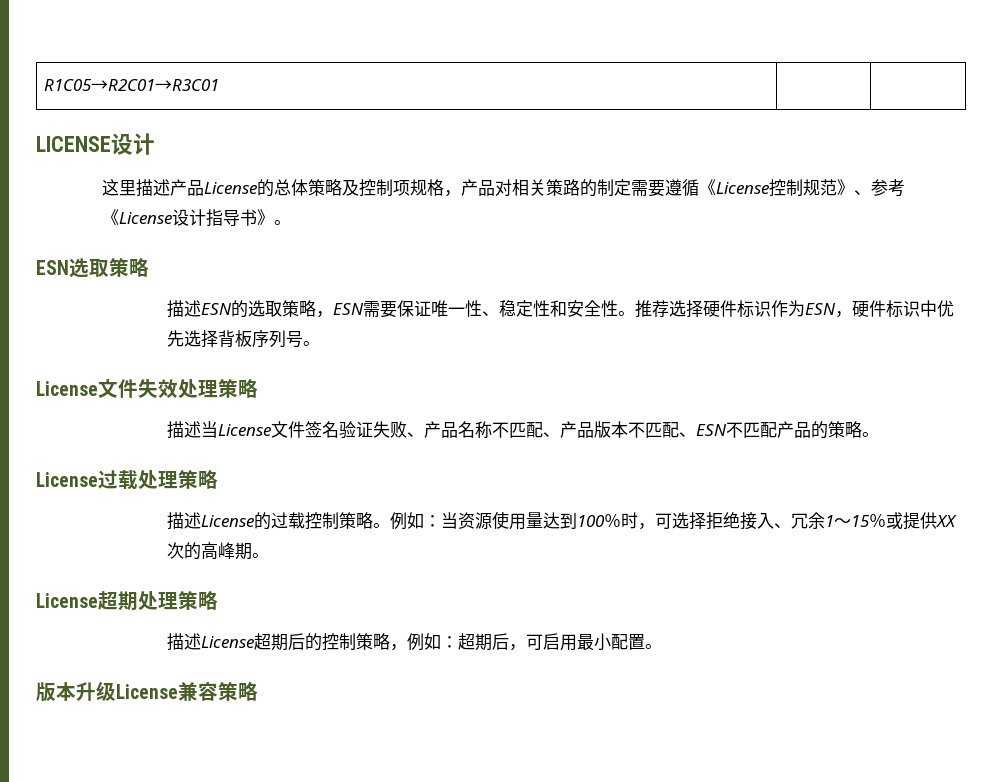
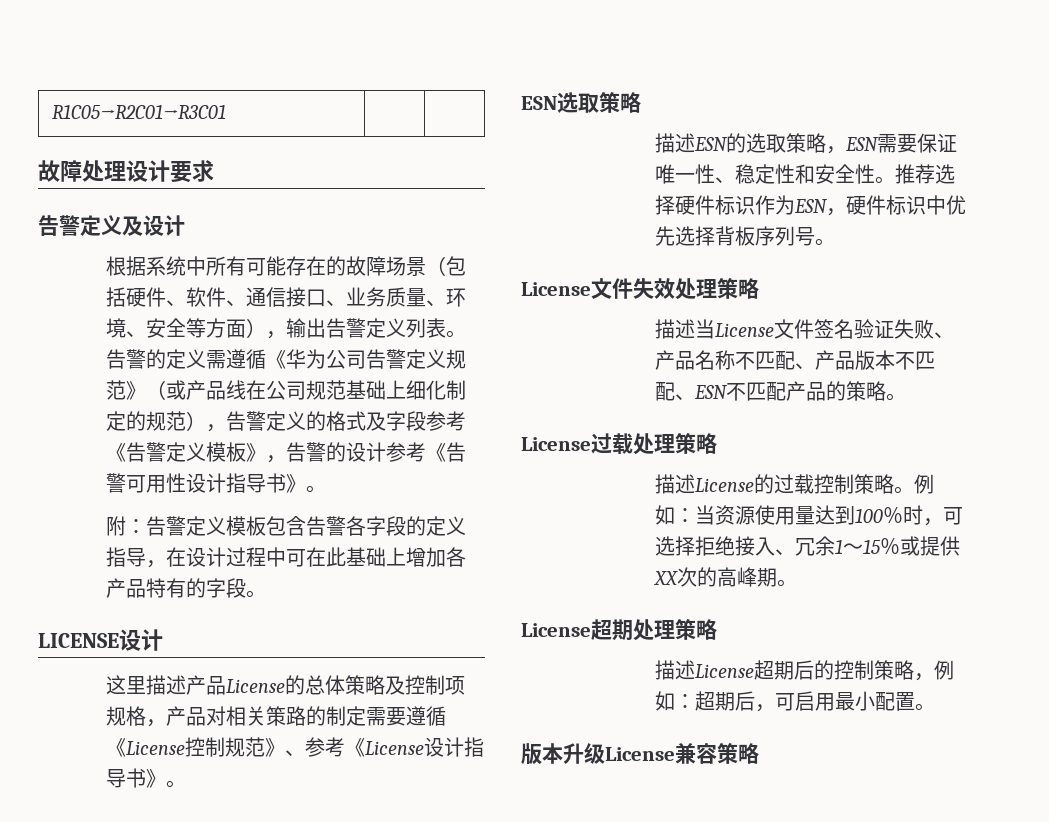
+ 故障处理设计要求
+ 告警定义及设计
+ 根据系统中所有可能存在的故障场景（包括硬件、软件、通信接口、业务质量、环境、安全等方面），输出告警定义列表。告警的定义需遵循《华为公司告警定义规范》（或产品线在公司规范基础上细化制定的规范），告警定义的格式及字段参考《告警定义模板》，告警的设计参考《告警可用性设计指导书》。
+ 附：告警定义模板包含告警各字段的定义指导，在设计过程中可在此基础上增加各产品特有的字段。

